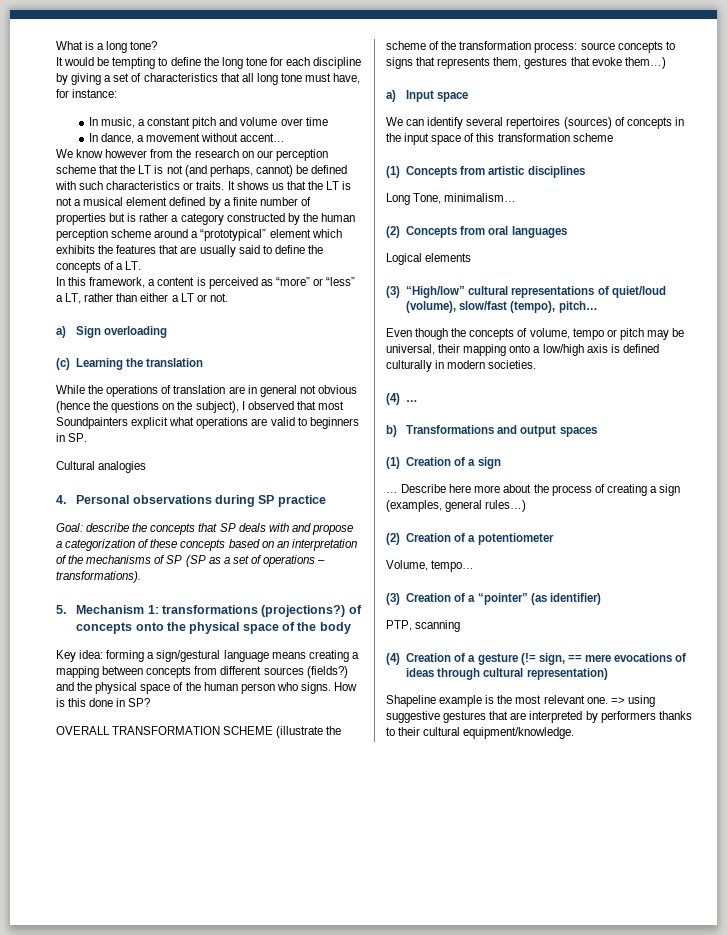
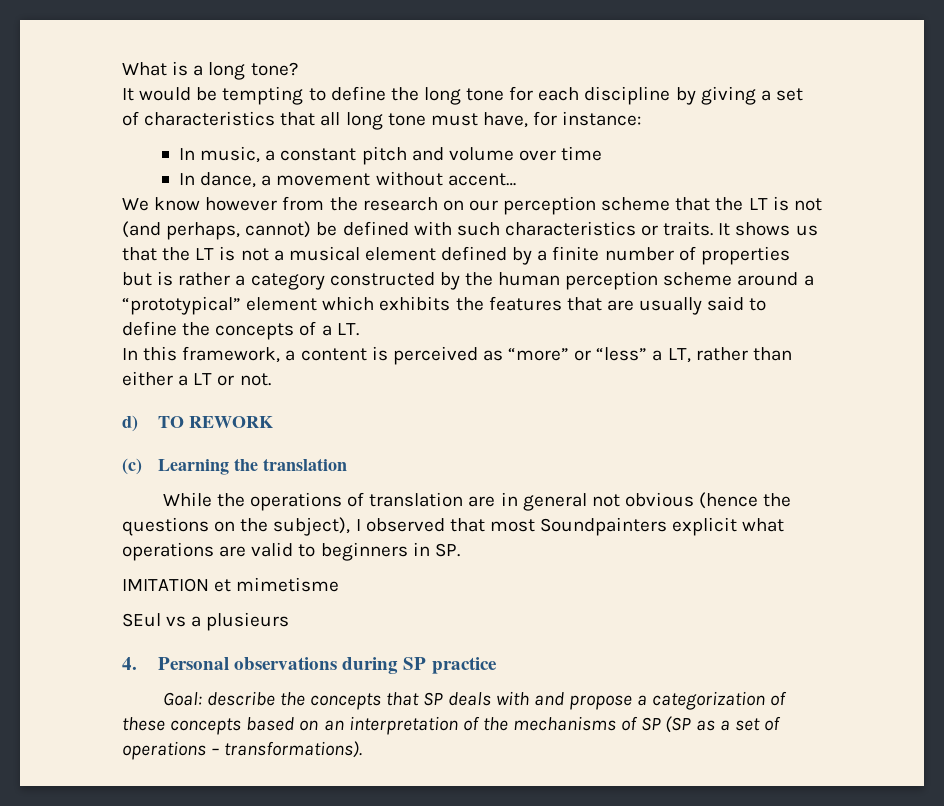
- a) Sign overloading
+ d) TO REWORK
- Cultural analogies
+ IMITATION et mimetisme
+ SEul vs a plusieurs
- 5. Mechanism 1: transformations (projections?) of concepts onto the physical space of the body
- Key idea: forming a sign/gestural language means creating a mapping between concepts from different sources (fields?) and the physical space of the human person who signs. How is this done in SP?
- OVERALL TRANSFORMATION SCHEME (illustrate the scheme of the transformation process: source concepts to signs that represents them, gestures that evoke them…)
- a) Input space
- We can identify several repertoires (sources) of concepts in the input space of this transformation scheme
- (1) Concepts from artistic disciplines
- Long Tone, minimalism…
- (2) Concepts from oral languages
- Logical elements
- (3) “High/low” cultural representations of quiet/loud (volume), slow/fast (tempo), pitch…
- Even though the concepts of volume, tempo or pitch may be universal, their mapping onto a low/high axis is defined culturally in modern societies.
- (4) …
- b) Transformations and output spaces
- (1) Creation of a sign
- … Describe here more about the process of creating a sign (examples, general rules…)
- (2) Creation of a potentiometer
- Volume, tempo…
- (3) Creation of a “pointer” (as identifier)
- PTP, scanning
- (4) Creation of a gesture (!= sign, == mere evocations of ideas through cultural representation)
- Shapeline example is the most relevant one. => using suggestive gestures that are interpreted by performers thanks to their cultural equipment/knowledge.

